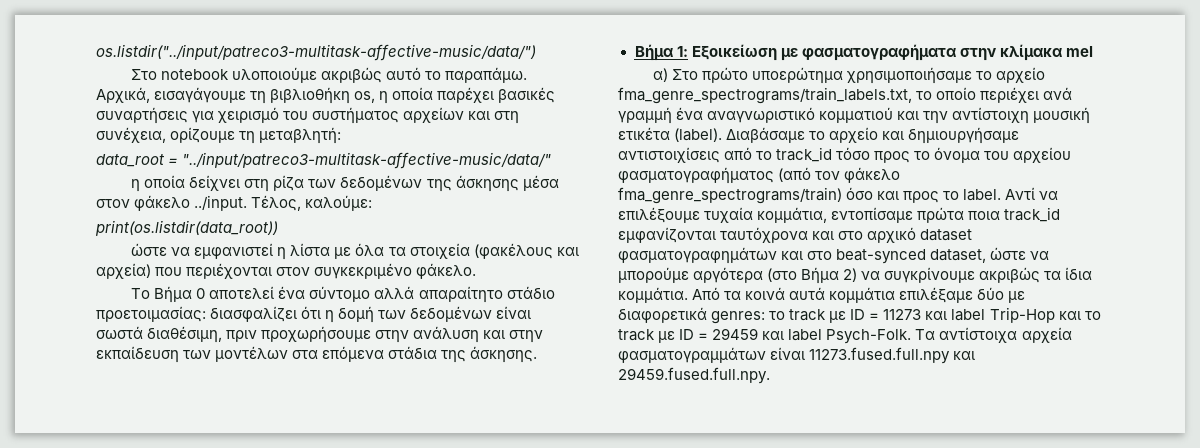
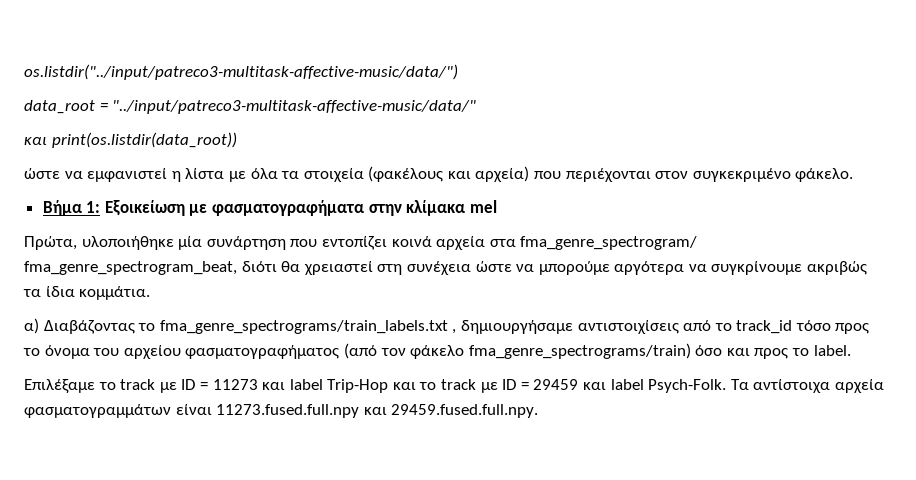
- Στο notebook υλοποιούμε ακριβώς αυτό το παραπάμω. Αρχικά, εισαγάγουμε τη βιβλιοθήκη os, η οποία παρέχει βασικές συναρτήσεις για χειρισμό του συστήματος αρχείων και στη συνέχεια, ορίζουμε τη μεταβλητή:
  data_root = "../input/patreco3-multitask-affective-music/data/"
- η οποία δείχνει στη ρίζα των δεδομένων της άσκησης μέσα στον φάκελο ../input. Τέλος, καλούμε:
- print(os.listdir(data_root))
+ και print(os.listdir(data_root))
- Το Βήμα 0 αποτελεί ένα σύντομο αλλά απαραίτητο στάδιο προετοιμασίας: διασφαλίζει ότι η δομή των δεδομένων είναι σωστά διαθέσιμη, πριν προχωρήσουμε στην ανάλυση και στην εκπαίδευση των μοντέλων στα επόμενα στάδια της άσκησης.
- α) Στο πρώτο υποερώτημα χρησιμοποιήσαμε το αρχείο fma_genre_spectrograms/train_labels.txt, το οποίο περιέχει ανά γραμμή ένα αναγνωριστικό κομματιού και την αντίστοιχη μουσική ετικέτα (label). Διαβάσαμε το αρχείο και δημιουργήσαμε αντιστοιχίσεις από το track_id τόσο προς το όνομα του αρχείου φασματογραφήματος (από τον φάκελο fma_genre_spectrograms/train) όσο και προς το label. Αντί να επιλέξουμε τυχαία κομμάτια, εντοπίσαμε πρώτα ποια track_id εμφανίζονται ταυτόχρονα και στο αρχικό dataset φασματογραφημάτων και στο beat-synced dataset, ώστε να μπορούμε αργότερα (στο Βήμα 2) να συγκρίνουμε ακριβώς τα ίδια κομμάτια. Από τα κοινά αυτά κομμάτια επιλέξαμε δύο με διαφορετικά genres: το track με ID = 11273 και label Trip-Hop και το track με ID = 29459 και label Psych-Folk.
+ Πρώτα, υλοποιήθηκε μία συνάρτηση που εντοπίζει κοινά αρχεία στα fma_genre_spectrogram/ fma_genre_spectrogram_beat, διότι θα χρειαστεί στη συνέχεια ώστε να μπορούμε αργότερα να συγκρίνουμε ακριβώς τα ίδια κομμάτια.
+ α) Διαβάζοντας το fma_genre_spectrograms/train_labels.txt , δημιουργήσαμε αντιστοιχίσεις από το track_id τόσο προς το όνομα του αρχείου φασματογραφήματος (από τον φάκελο fma_genre_spectrograms/train) όσο και προς το label.
+ Επιλέξαμε το track με ID = 11273 και label Trip-Hop και το track με ID = 29459 και label Psych-Folk.

